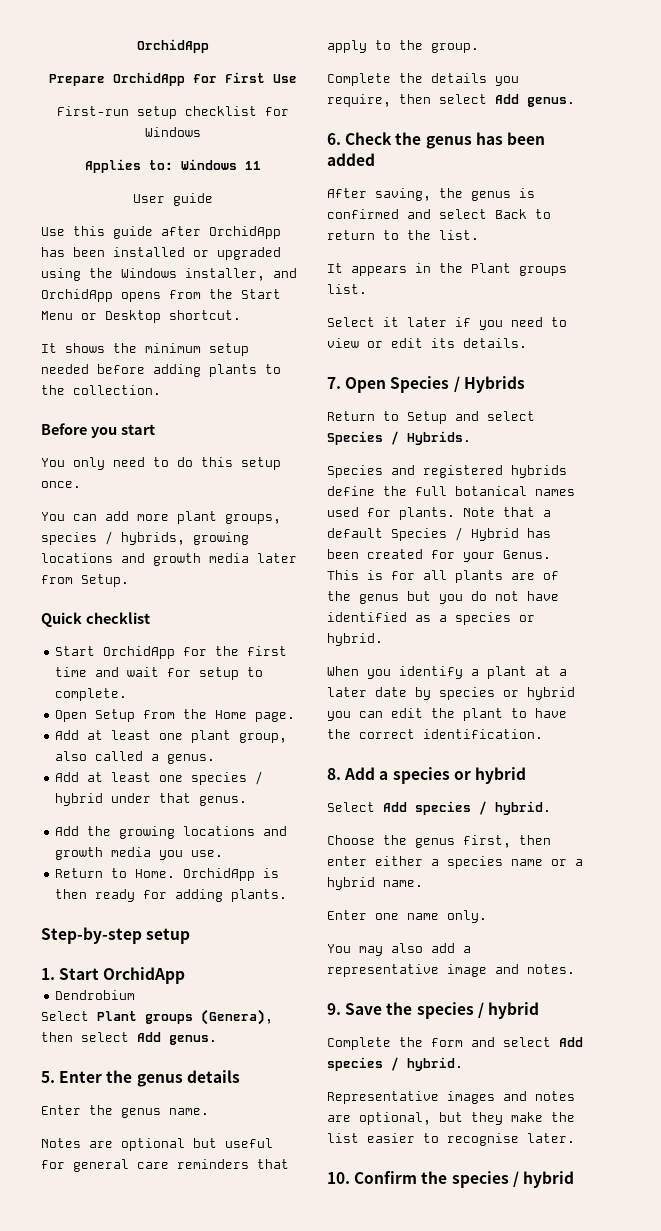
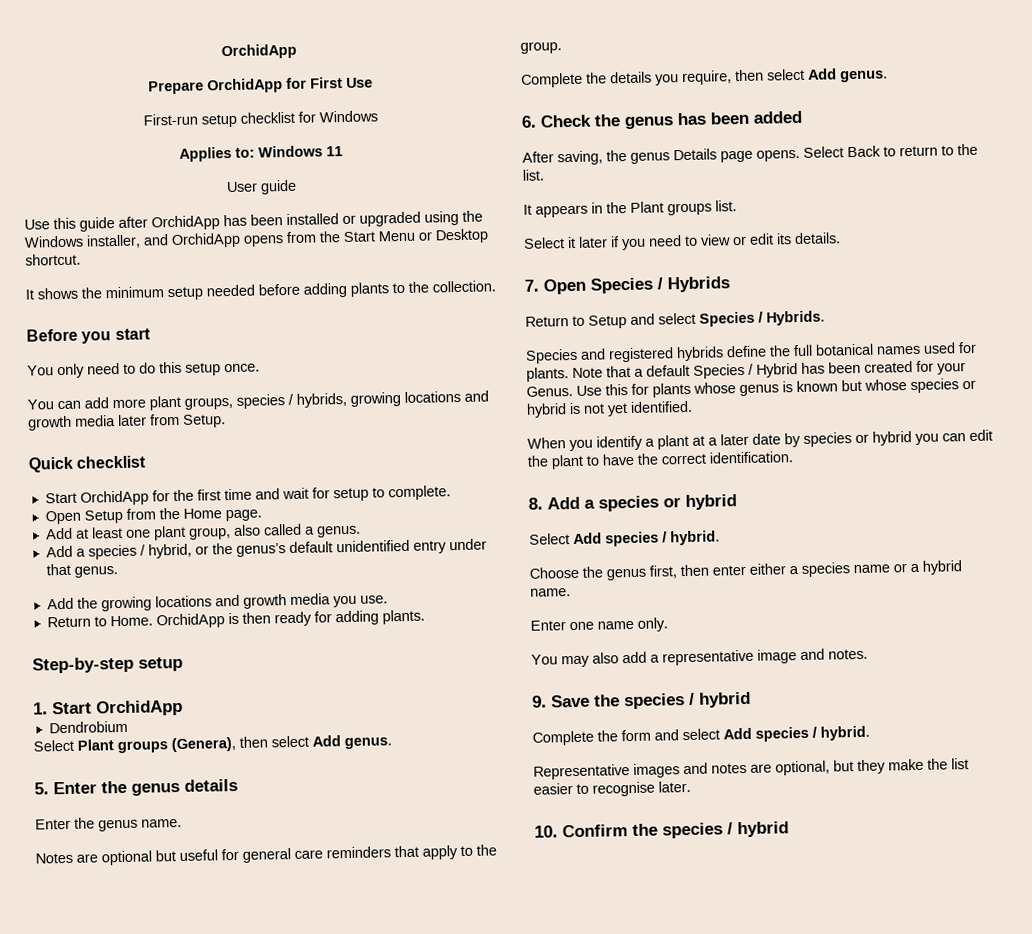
- Add at least one species / hybrid under that genus.
+ Add a species / hybrid, or the genus’s default unidentified entry under that genus.
- After saving, the genus is confirmed and select Back to return to the list.
+ After saving, the genus Details page opens. Select Back to return to the list.
- This is for all plants are of the genus but you do not have identified as a species or hybrid.
+ Use this for plants whose genus is known but whose species or hybrid is not yet identified.

